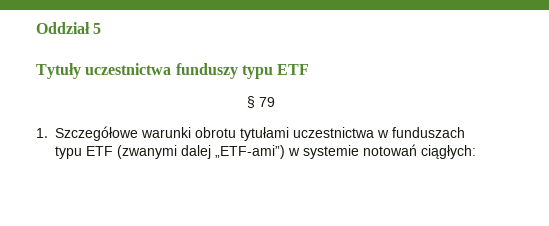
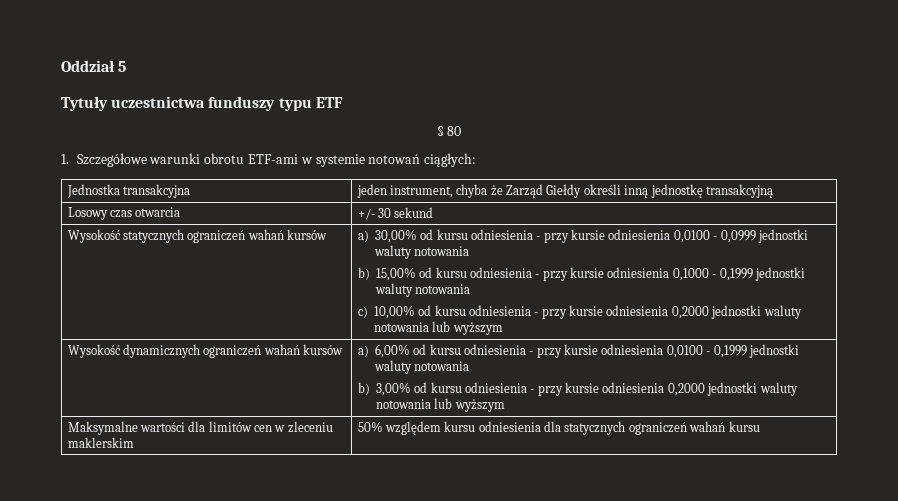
- § 79
+ § 80
- 1. Szczegółowe warunki obrotu tytułami uczestnictwa w funduszach typu ETF (zwanymi dalej „ETF-ami”) w systemie notowań ciągłych:
+ 1. Szczegółowe warunki obrotu ETF-ami w systemie notowań ciągłych:
+ Jednostka transakcyjna | jeden instrument, chyba że Zarząd Giełdy określi inną jednostkę transakcyjną
+ Losowy czas otwarcia | +/- 30 sekund
+ Wysokość statycznych ograniczeń wahań kursów | a) 30,00% od kursu odniesienia - przy kursie odniesienia 0,0100 - 0,0999 jednostki waluty notowania
+ b) 15,00% od kursu odniesienia - przy kursie odniesienia 0,1000 - 0,1999 jednostki waluty notowania
+ c) 10,00% od kursu odniesienia - przy kursie odniesienia 0,2000 jednostki waluty notowania lub wyższym
+ Wysokość dynamicznych ograniczeń wahań kursów | a) 6,00% od kursu odniesienia - przy kursie odniesienia 0,0100 - 0,1999 jednostki waluty notowania
+ b) 3,00% od kursu odniesienia - przy kursie odniesienia 0,2000 jednostki waluty notowania lub wyższym
+ Maksymalne wartości dla limitów cen w zleceniu maklerskim | 50% względem kursu odniesienia dla statycznych ograniczeń wahań kursu

